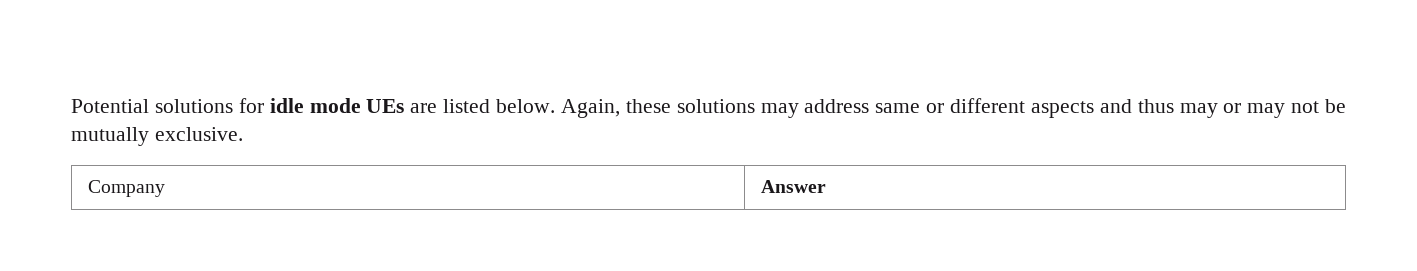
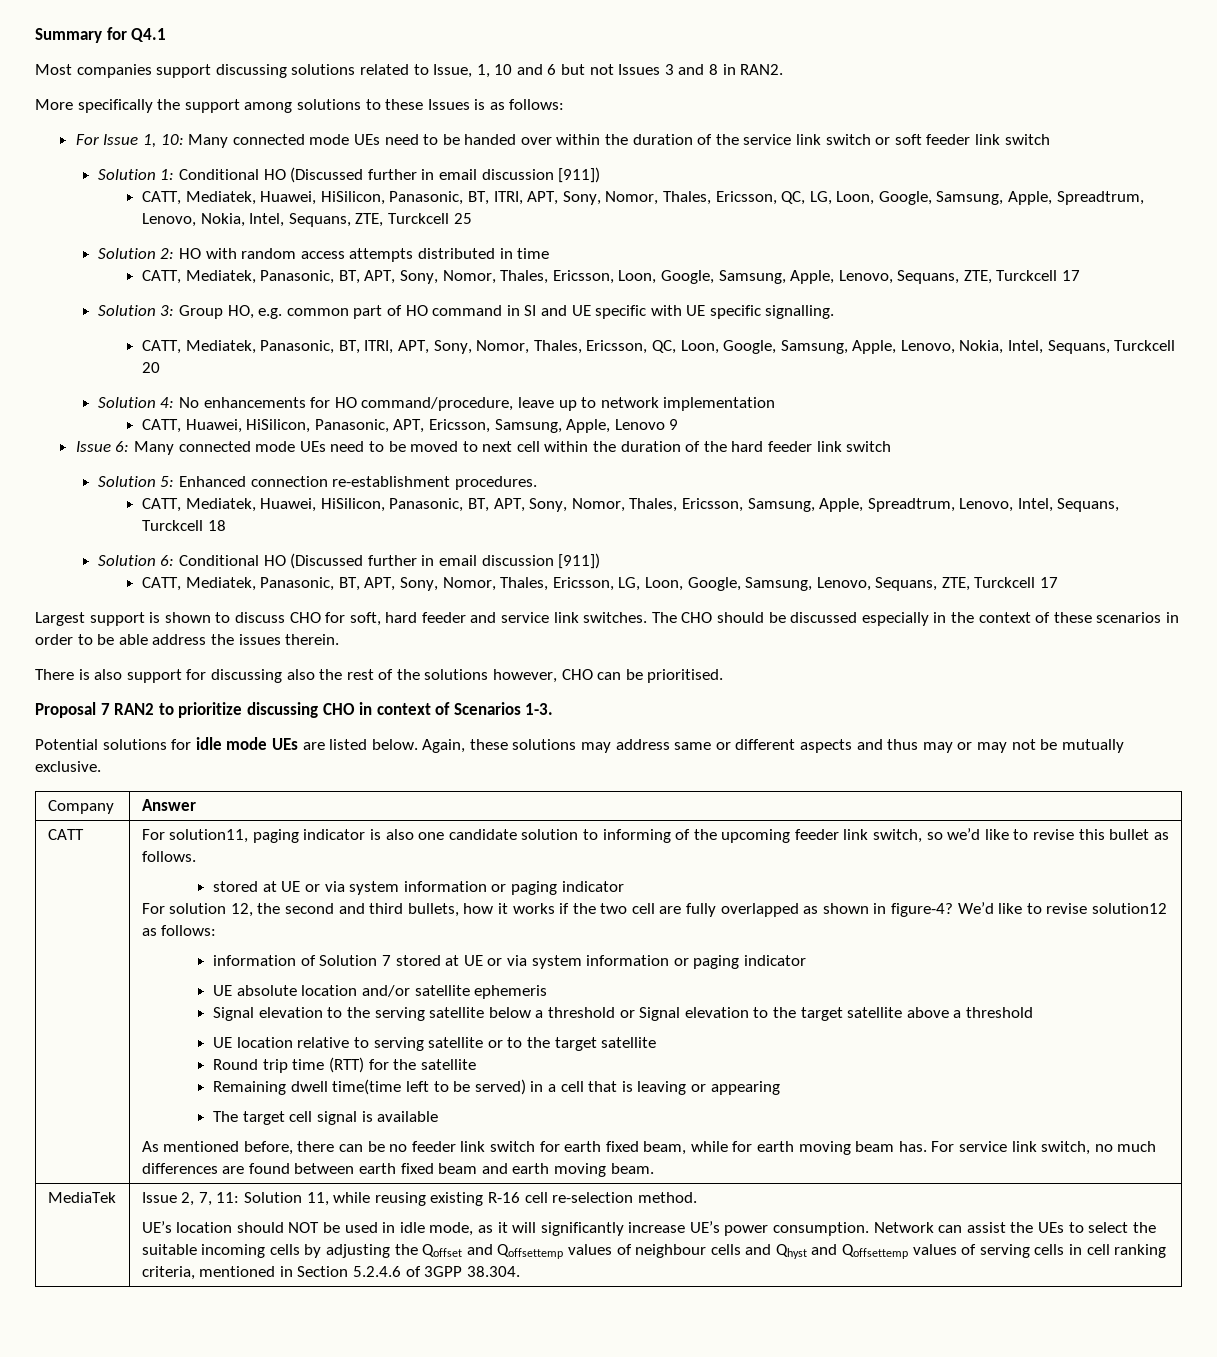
+ Summary for Q4.1
+ Most companies support discussing solutions related to Issue, 1, 10 and 6 but not Issues 3 and 8 in RAN2.
+ More specifically the support among solutions to these Issues is as follows:
+ For Issue 1, 10: Many connected mode UEs need to be handed over within the duration of the service link switch or soft feeder link switch
+ Solution 1: Conditional HO (Discussed further in email discussion [911])
+ CATT, Mediatek, Huawei, HiSilicon, Panasonic, BT, ITRI, APT, Sony, Nomor, Thales, Ericsson, QC, LG, Loon, Google, Samsung, Apple, Spreadtrum, Lenovo, Nokia, Intel, Sequans, ZTE, Turckcell 25
+ Solution 2: HO with random access attempts distributed in time
+ CATT, Mediatek, Panasonic, BT, APT, Sony, Nomor, Thales, Ericsson, Loon, Google, Samsung, Apple, Lenovo, Sequans, ZTE, Turckcell 17
+ Solution 3: Group HO, e.g. common part of HO command in SI and UE specific with UE specific signalling.
+ CATT, Mediatek, Panasonic, BT, ITRI, APT, Sony, Nomor, Thales, Ericsson, QC, Loon, Google, Samsung, Apple, Lenovo, Nokia, Intel, Sequans, Turckcell 20
+ Solution 4: No enhancements for HO command/procedure, leave up to network implementation
+ CATT, Huawei, HiSilicon, Panasonic, APT, Ericsson, Samsung, Apple, Lenovo 9
+ Issue 6: Many connected mode UEs need to be moved to next cell within the duration of the hard feeder link switch
+ Solution 5: Enhanced connection re-establishment procedures.
+ CATT, Mediatek, Huawei, HiSilicon, Panasonic, BT, APT, Sony, Nomor, Thales, Ericsson, Samsung, Apple, Spreadtrum, Lenovo, Intel, Sequans, Turckcell 18
+ Solution 6: Conditional HO (Discussed further in email discussion [911])
+ CATT, Mediatek, Panasonic, BT, APT, Sony, Nomor, Thales, Ericsson, LG, Loon, Google, Samsung, Lenovo, Sequans, ZTE, Turckcell 17
+ Largest support is shown to discuss CHO for soft, hard feeder and service link switches. The CHO should be discussed especially in the context of these scenarios in order to be able address the issues therein.
+ There is also support for discussing also the rest of the solutions however, CHO can be prioritised.
+ Proposal 7 RAN2 to prioritize discussing CHO in context of Scenarios 1-3.
+ CATT | For solution11, paging indicator is also one candidate solution to informing of the upcoming feeder link switch, so we’d like to revise this bullet as follows.
+ stored at UE or via system information or paging indicator
+ For solution 12, the second and third bullets, how it works if the two cell are fully overlapped as shown in figure-4? We’d like to revise solution12 as follows:
+ information of Solution 7 stored at UE or via system information or paging indicator
+ UE absolute location and/or satellite ephemeris
+ Signal elevation to the serving satellite below a threshold or Signal elevation to the target satellite above a threshold
+ UE location relative to serving satellite or to the target satellite
+ Round trip time (RTT) for the satellite
+ Remaining dwell time(time left to be served) in a cell that is leaving or appearing
+ The target cell signal is available
+ As mentioned before, there can be no feeder link switch for earth fixed beam, while for earth moving beam has. For service link switch, no much differences are found between earth fixed beam and earth moving beam.
+ MediaTek | Issue 2, 7, 11: Solution 11, while reusing existing R-16 cell re-selection method.
+ UE’s location should NOT be used in idle mode, as it will significantly increase UE’s power consumption. Network can assist the UEs to select the suitable incoming cells by adjusting the Qoffset and Qoffsettemp values of neighbour cells and Qhyst and Qoffsettemp values of serving cells in cell ranking criteria, mentioned in Section 5.2.4.6 of 3GPP 38.304.

